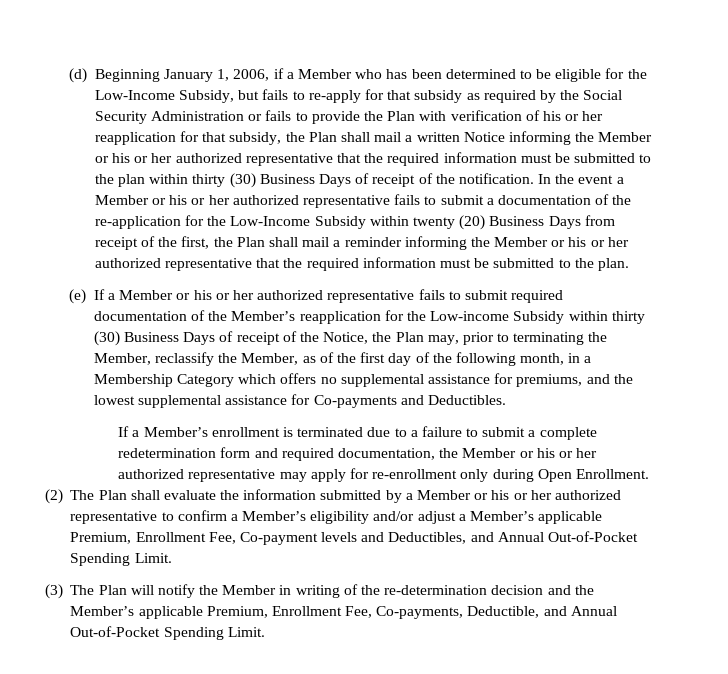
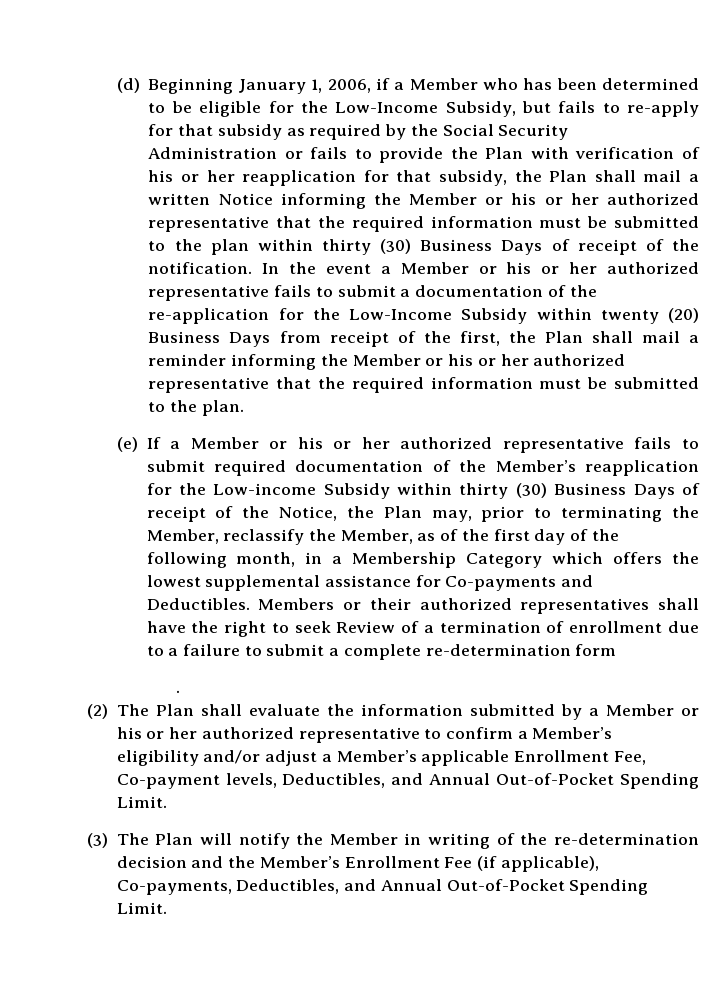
- (e) If a Member or his or her authorized representative fails to submit required documentation of the Member’s reapplication for the Low-income Subsidy within thirty (30) Business Days of receipt of the Notice, the Plan may, prior to terminating the Member, reclassify the Member, as of the first day of the following month, in a Membership Category which offers no supplemental assistance for premiums, and the lowest supplemental assistance for Co-payments and Deductibles.
- If a Member’s enrollment is terminated due to a failure to submit a complete redetermination form and required documentation, the Member or his or her authorized representative may apply for re-enrollment only during Open Enrollment.
+ (e) If a Member or his or her authorized representative fails to submit required documentation of the Member’s reapplication for the Low-income Subsidy within thirty (30) Business Days of receipt of the Notice, the Plan may, prior to terminating the Member, reclassify the Member, as of the first day of the following month, in a Membership Category which offers the lowest supplemental assistance for Co-payments and Deductibles. Members or their authorized representatives shall have the right to seek Review of a termination of enrollment due to a failure to submit a complete re-determination form
+ .
- (2) The Plan shall evaluate the information submitted by a Member or his or her authorized representative to confirm a Member’s eligibility and/or adjust a Member’s applicable Premium, Enrollment Fee, Co-payment levels and Deductibles, and Annual Out-of-Pocket Spending Limit.
+ (2) The Plan shall evaluate the information submitted by a Member or his or her authorized representative to confirm a Member’s eligibility and/or adjust a Member’s applicable Enrollment Fee, Co-payment levels, Deductibles, and Annual Out-of-Pocket Spending Limit.
- (3) The Plan will notify the Member in writing of the re-determination decision and the Member’s applicable Premium, Enrollment Fee, Co-payments, Deductible, and Annual Out-of-Pocket Spending Limit.
+ (3) The Plan will notify the Member in writing of the re-determination decision and the Member’s Enrollment Fee (if applicable), Co-payments, Deductibles, and Annual Out-of-Pocket Spending Limit.

